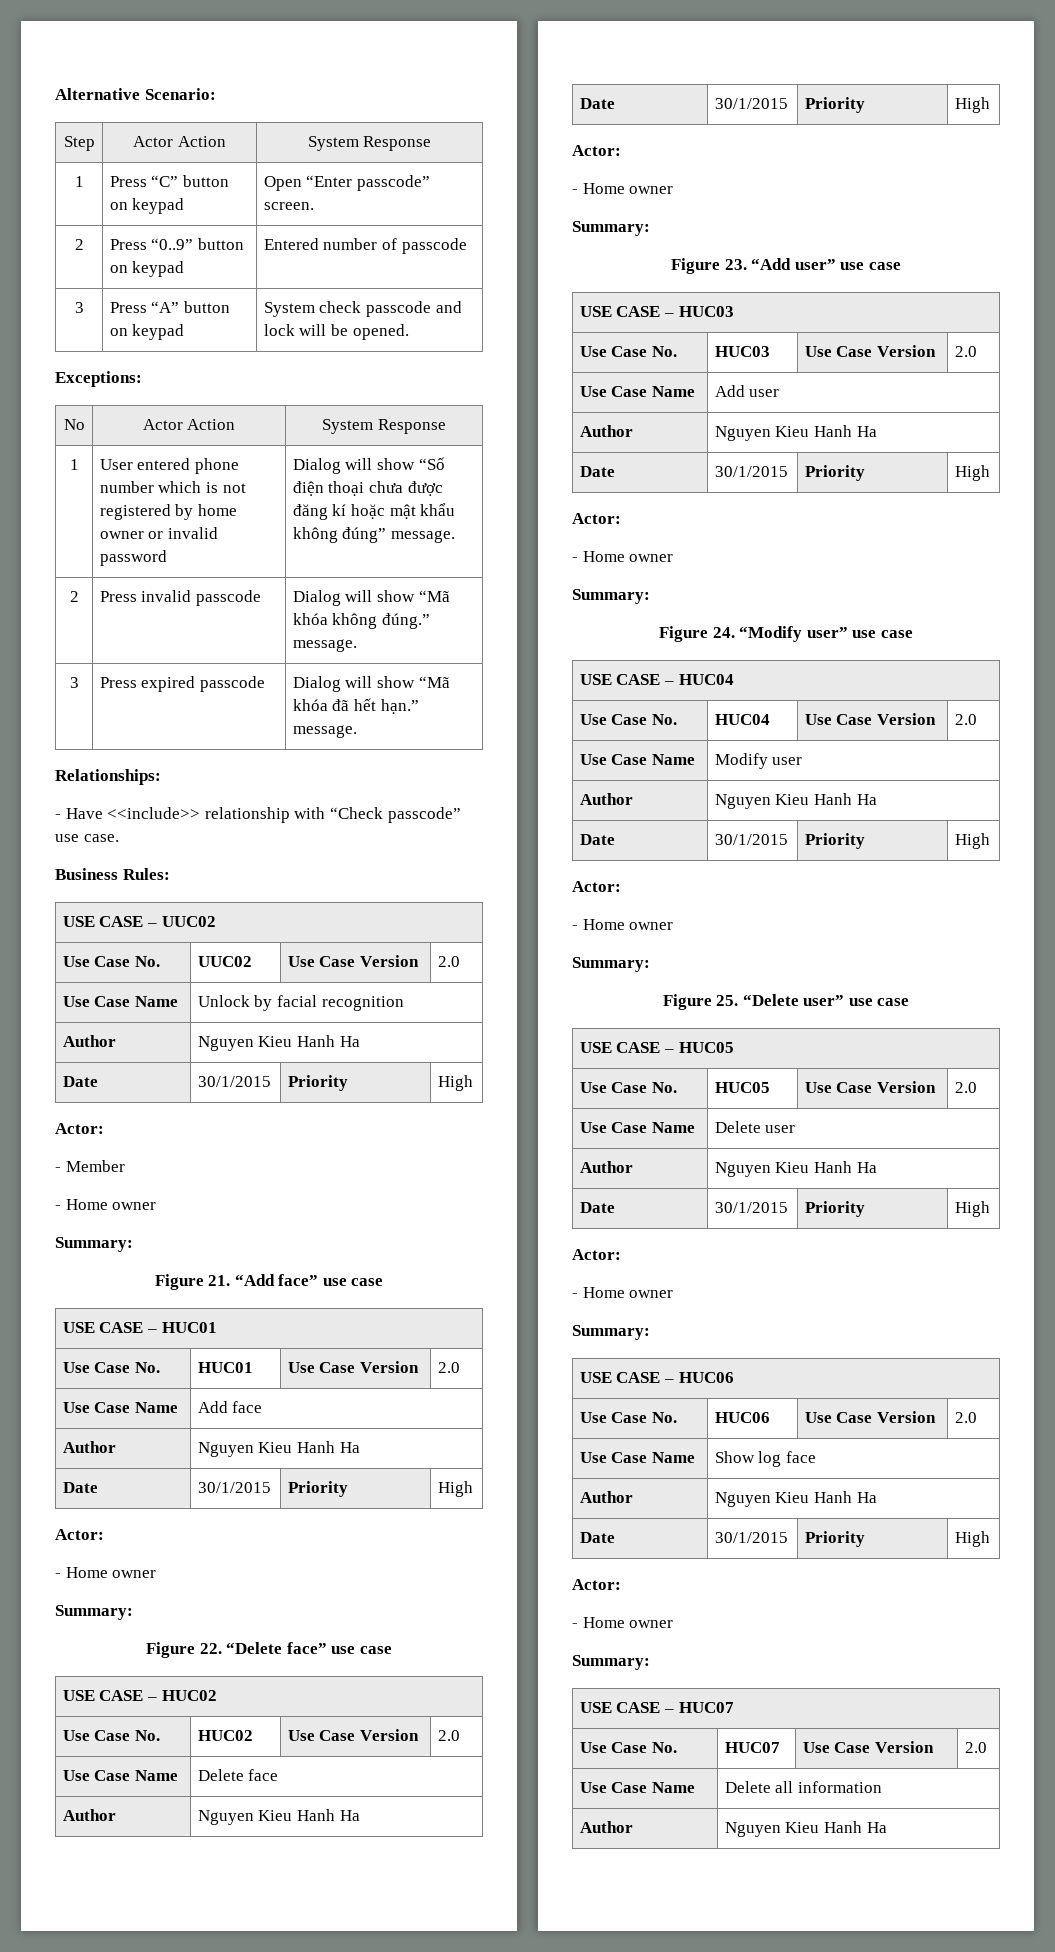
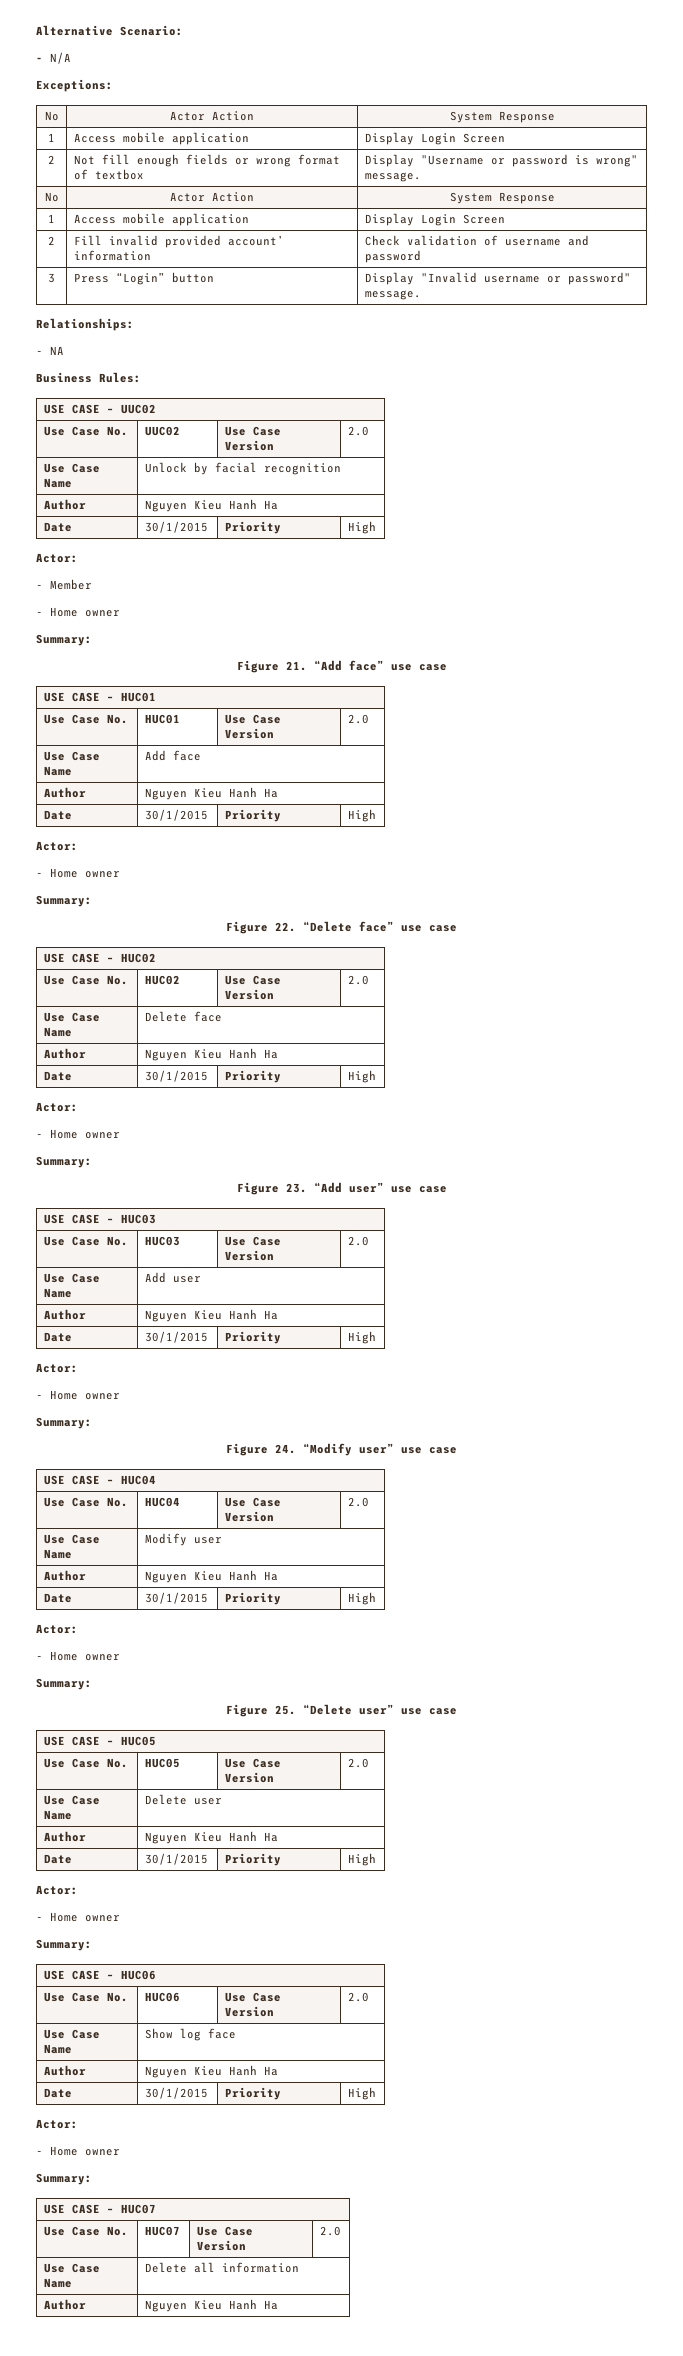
- Step | Actor Action | System Response
- 1 | Press “C” button on keypad | Open “Enter passcode” screen.
- 2 | Press “0..9” button on keypad | Entered number of passcode
- 3 | Press “A” button on keypad | System check passcode and lock will be opened.
+ - N/A
  Exceptions:
  No | Actor Action | System Response
- 1 | User entered phone number which is not registered by home owner or invalid password | Dialog will show “Số điện thoại chưa được đăng kí hoặc mật khẩu không đúng” message.
- 2 | Press invalid passcode | Dialog will show “Mã khóa không đúng.” message.
- 3 | Press expired passcode | Dialog will show “Mã khóa đã hết hạn.” message.
+ 1 | Access mobile application | Display Login Screen
+ 2 | Not fill enough fields or wrong format of textbox | Display "Username or password is wrong" message.
+ No | Actor Action | System Response
+ 1 | Access mobile application | Display Login Screen
+ 2 | Fill invalid provided account’ information | Check validation of username and password
+ 3 | Press “Login” button | Display "Invalid username or password" message.
  Relationships:
- - Have <<include>> relationship with “Check passcode” use case.
+ - NA

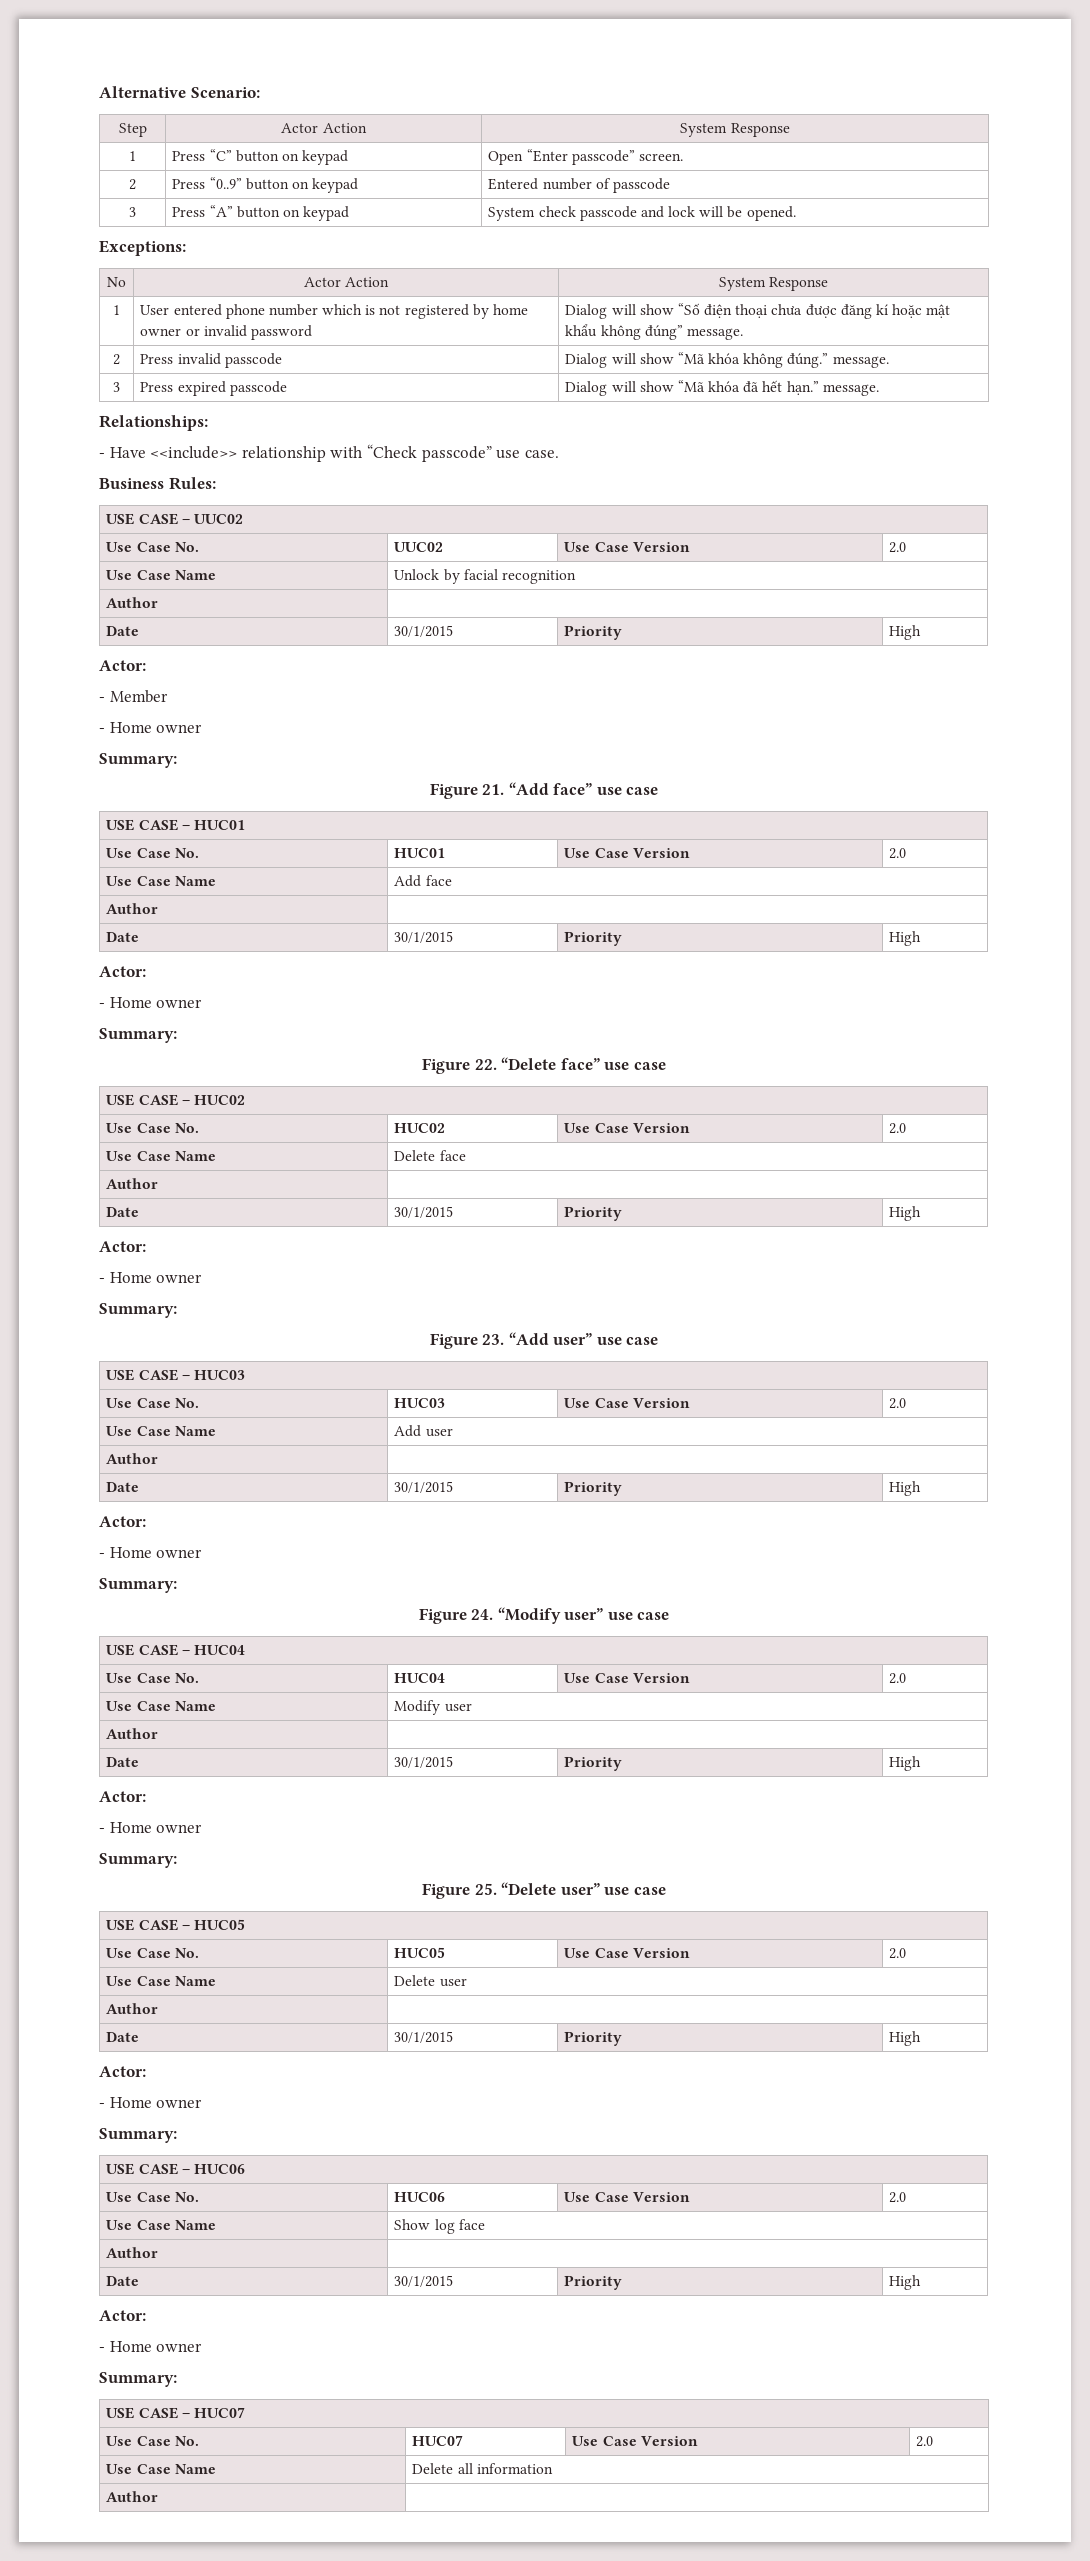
- - N/A
+ Step | Actor Action | System Response
+ 1 | Press “C” button on keypad | Open “Enter passcode” screen.
+ 2 | Press “0..9” button on keypad | Entered number of passcode
+ 3 | Press “A” button on keypad | System check passcode and lock will be opened.
  Exceptions:
  No | Actor Action | System Response
- 1 | Access mobile application | Display Login Screen
- 2 | Not fill enough fields or wrong format of textbox | Display "Username or password is wrong" message.
- No | Actor Action | System Response
- 1 | Access mobile application | Display Login Screen
- 2 | Fill invalid provided account’ information | Check validation of username and password
- 3 | Press “Login” button | Display "Invalid username or password" message.
+ 1 | User entered phone number which is not registered by home owner or invalid password | Dialog will show “Số điện thoại chưa được đăng kí hoặc mật khẩu không đúng” message.
+ 2 | Press invalid passcode | Dialog will show “Mã khóa không đúng.” message.
+ 3 | Press expired passcode | Dialog will show “Mã khóa đã hết hạn.” message.
  Relationships:
- - NA
+ - Have <<include>> relationship with “Check passcode” use case.
  Use Case Name | Unlock by facial recognition
- Author | Nguyen Kieu Hanh Ha
+ Author |
  Use Case Name | Add face
- Author | Nguyen Kieu Hanh Ha
+ Author |
  Use Case Name | Delete face
- Author | Nguyen Kieu Hanh Ha
+ Author |
  Use Case Name | Add user
- Author | Nguyen Kieu Hanh Ha
+ Author |
  Use Case Name | Modify user
- Author | Nguyen Kieu Hanh Ha
+ Author |
  Use Case Name | Delete user
- Author | Nguyen Kieu Hanh Ha
+ Author |
  Use Case Name | Show log face
- Author | Nguyen Kieu Hanh Ha
+ Author |
  Use Case Name | Delete all information
- Author | Nguyen Kieu Hanh Ha
+ Author |

